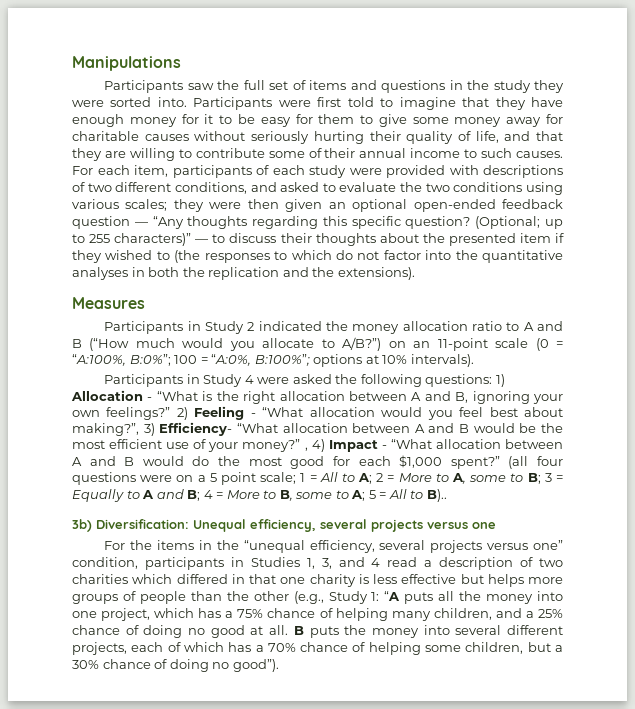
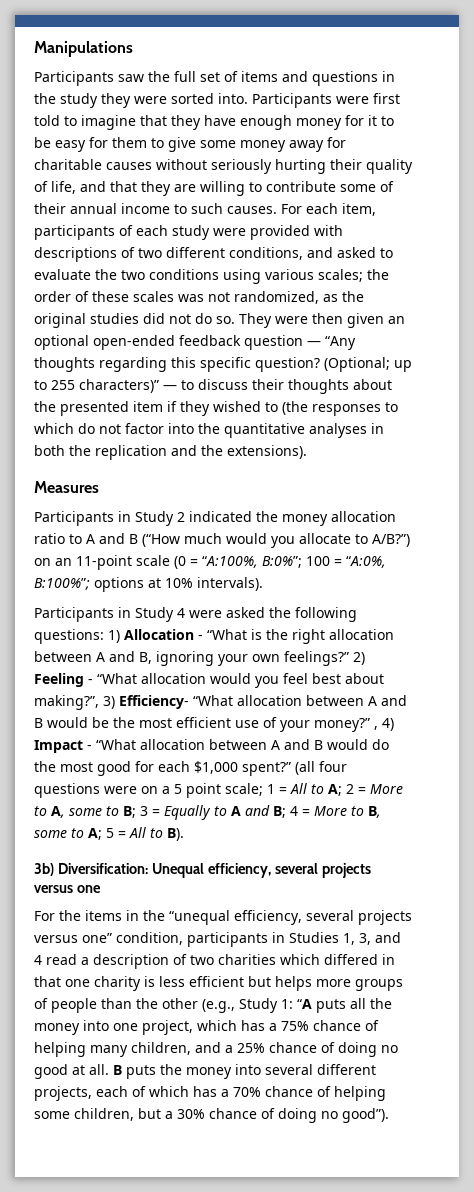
- For each item, participants of each study were provided with descriptions of two different conditions, and asked to evaluate the two conditions using various scales; they were then given an optional open-ended feedback question — “Any thoughts regarding this specific question?
+ For each item, participants of each study were provided with descriptions of two different conditions, and asked to evaluate the two conditions using various scales; the order of these scales was not randomized, as the original studies did not do so. They were then given an optional open-ended feedback question — “Any thoughts regarding this specific question?
- (all four questions were on a 5 point scale; 1 = All to A; 2 = More to A, some to B; 3 = Equally to A and B; 4 = More to B, some to A; 5 = All to B)..
+ (all four questions were on a 5 point scale; 1 = All to A; 2 = More to A, some to B; 3 = Equally to A and B; 4 = More to B, some to A; 5 = All to B).
- For the items in the “unequal efficiency, several projects versus one” condition, participants in Studies 1, 3, and 4 read a description of two charities which differed in that one charity is less effective but helps more groups of people than the other (e.g., Study 1:
+ For the items in the “unequal efficiency, several projects versus one” condition, participants in Studies 1, 3, and 4 read a description of two charities which differed in that one charity is less efficient but helps more groups of people than the other (e.g., Study 1:

